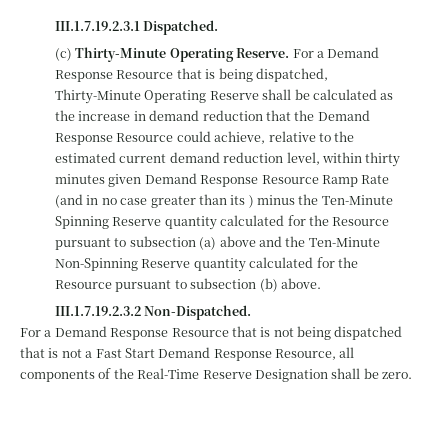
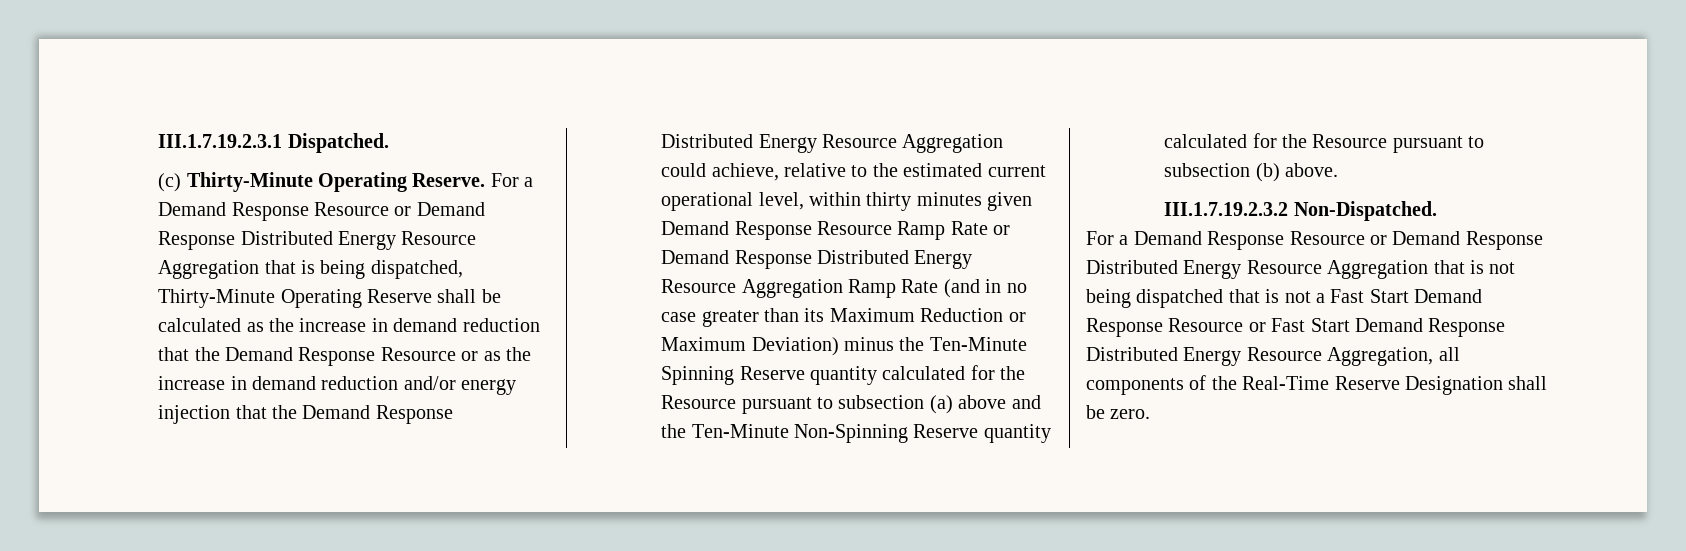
- For a Demand Response Resource that is being dispatched, Thirty-Minute Operating Reserve shall be calculated as the increase in demand reduction that the Demand Response Resource could achieve, relative to the estimated current demand reduction level, within thirty minutes given Demand Response Resource Ramp Rate (and in no case greater than its ) minus the Ten-Minute Spinning Reserve quantity calculated for the Resource pursuant to subsection (a) above and the Ten-Minute Non-Spinning Reserve quantity calculated for the Resource pursuant to subsection (b) above.
+ For a Demand Response Resource or Demand Response Distributed Energy Resource Aggregation that is being dispatched, Thirty-Minute Operating Reserve shall be calculated as the increase in demand reduction that the Demand Response Resource or as the increase in demand reduction and/or energy injection that the Demand Response Distributed Energy Resource Aggregation could achieve, relative to the estimated current operational level, within thirty minutes given Demand Response Resource Ramp Rate or Demand Response Distributed Energy Resource Aggregation Ramp Rate (and in no case greater than its Maximum Reduction or Maximum Deviation) minus the Ten-Minute Spinning Reserve quantity calculated for the Resource pursuant to subsection (a) above and the Ten-Minute Non-Spinning Reserve quantity calculated for the Resource pursuant to subsection (b) above.
- For a Demand Response Resource that is not being dispatched that is not a Fast Start Demand Response Resource, all components of the Real-Time Reserve Designation shall be zero.
+ For a Demand Response Resource or Demand Response Distributed Energy Resource Aggregation that is not being dispatched that is not a Fast Start Demand Response Resource or Fast Start Demand Response Distributed Energy Resource Aggregation, all components of the Real-Time Reserve Designation shall be zero.

